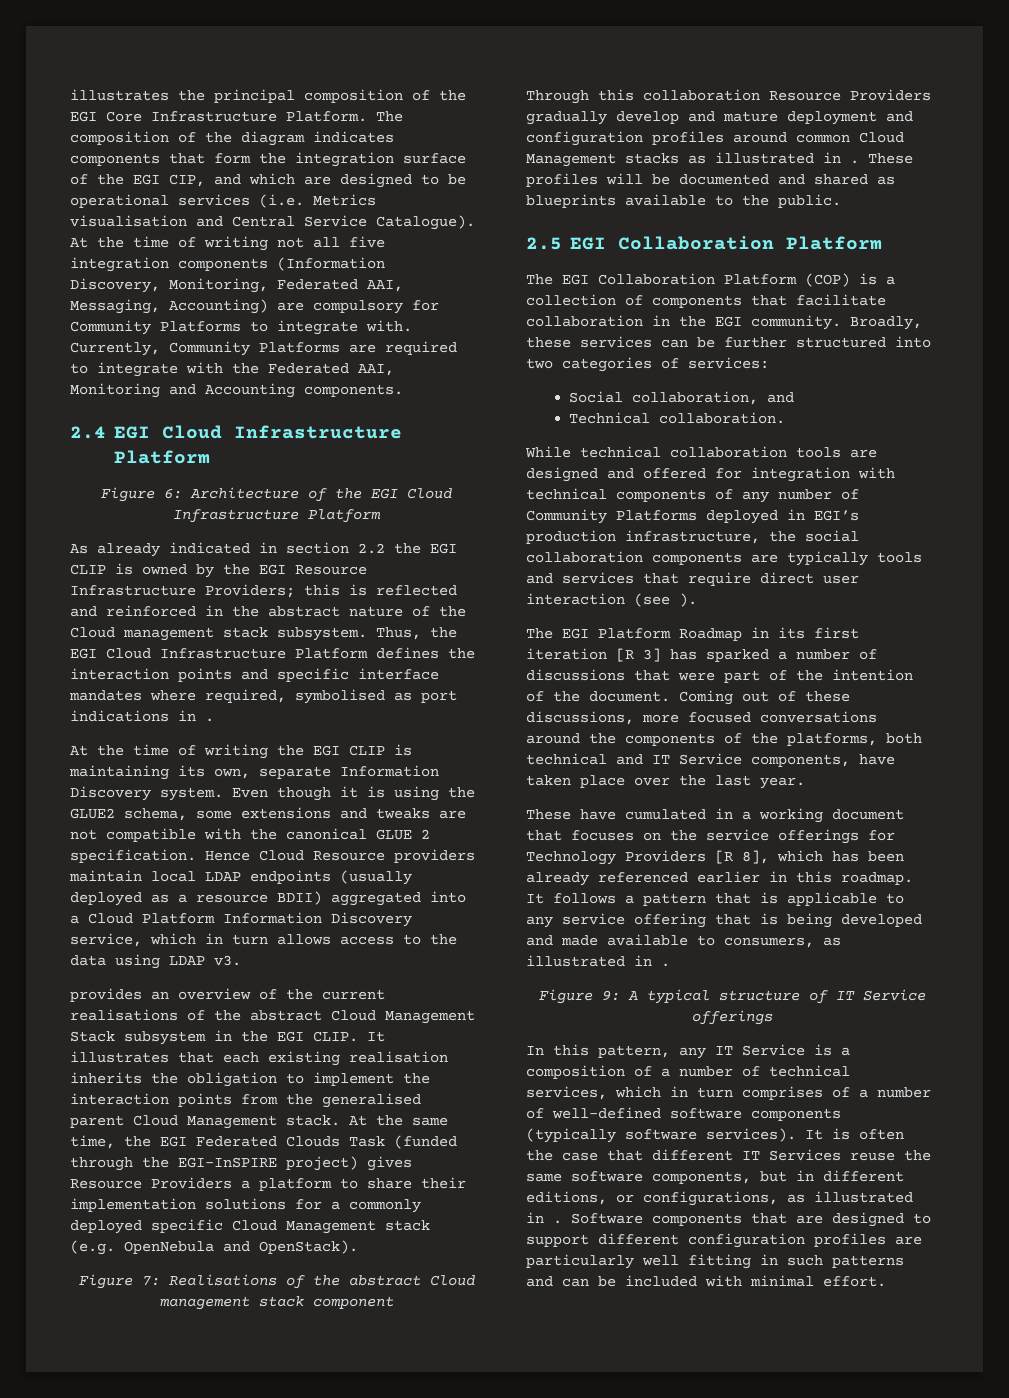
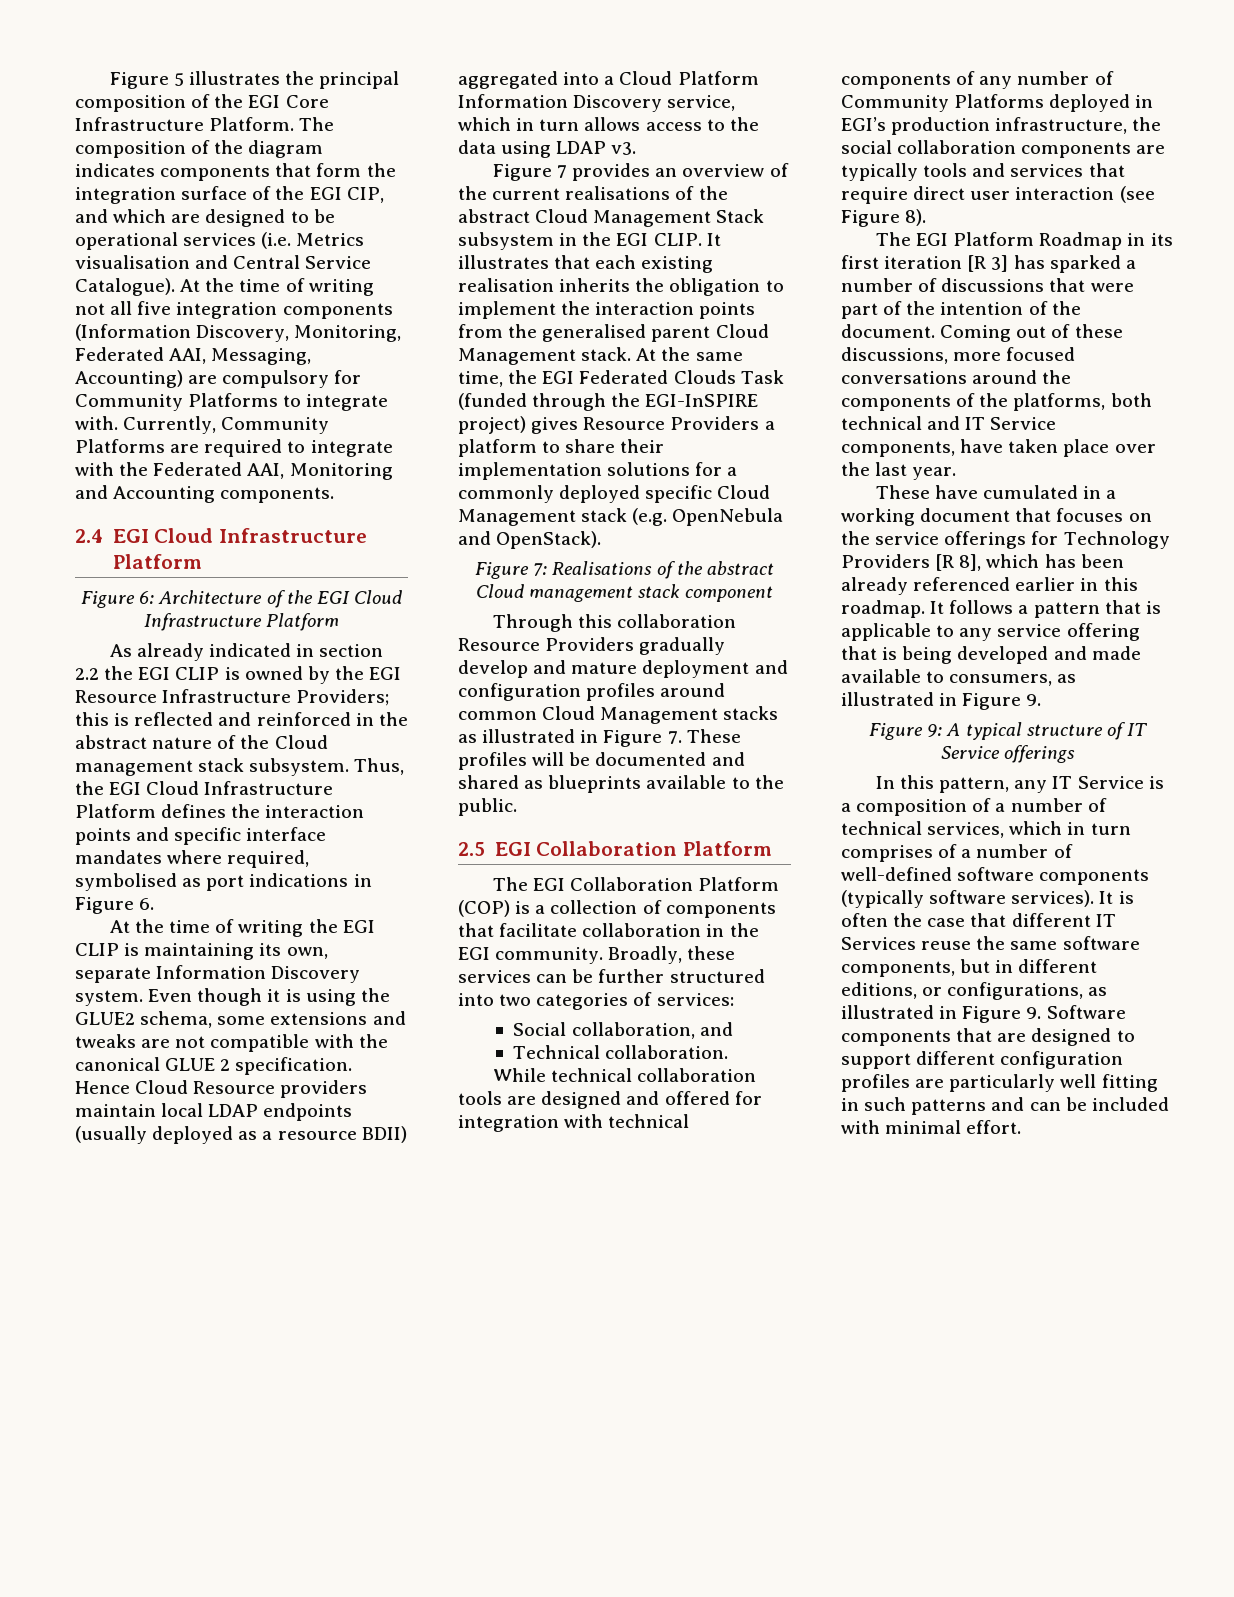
- illustrates the principal composition of the EGI Core Infrastructure Platform.
+ Figure 5 illustrates the principal composition of the EGI Core Infrastructure Platform.
- Thus, the EGI Cloud Infrastructure Platform defines the interaction points and specific interface mandates where required, symbolised as port indications in .
+ Thus, the EGI Cloud Infrastructure Platform defines the interaction points and specific interface mandates where required, symbolised as port indications in Figure 6.
- provides an overview of the current realisations of the abstract Cloud Management Stack subsystem in the EGI CLIP.
+ Figure 7 provides an overview of the current realisations of the abstract Cloud Management Stack subsystem in the EGI CLIP.
- Through this collaboration Resource Providers gradually develop and mature deployment and configuration profiles around common Cloud Management stacks as illustrated in . These profiles will be documented and shared as blueprints available to the public.
+ Through this collaboration Resource Providers gradually develop and mature deployment and configuration profiles around common Cloud Management stacks as illustrated in Figure 7. These profiles will be documented and shared as blueprints available to the public.
- While technical collaboration tools are designed and offered for integration with technical components of any number of Community Platforms deployed in EGI’s production infrastructure, the social collaboration components are typically tools and services that require direct user interaction (see ).
+ While technical collaboration tools are designed and offered for integration with technical components of any number of Community Platforms deployed in EGI’s production infrastructure, the social collaboration components are typically tools and services that require direct user interaction (see Figure 8).
- It follows a pattern that is applicable to any service offering that is being developed and made available to consumers, as illustrated in .
+ It follows a pattern that is applicable to any service offering that is being developed and made available to consumers, as illustrated in Figure 9.
- It is often the case that different IT Services reuse the same software components, but in different editions, or configurations, as illustrated in . Software components that are designed to support different configuration profiles are particularly well fitting in such patterns and can be included with minimal effort.
+ It is often the case that different IT Services reuse the same software components, but in different editions, or configurations, as illustrated in Figure 9. Software components that are designed to support different configuration profiles are particularly well fitting in such patterns and can be included with minimal effort.

